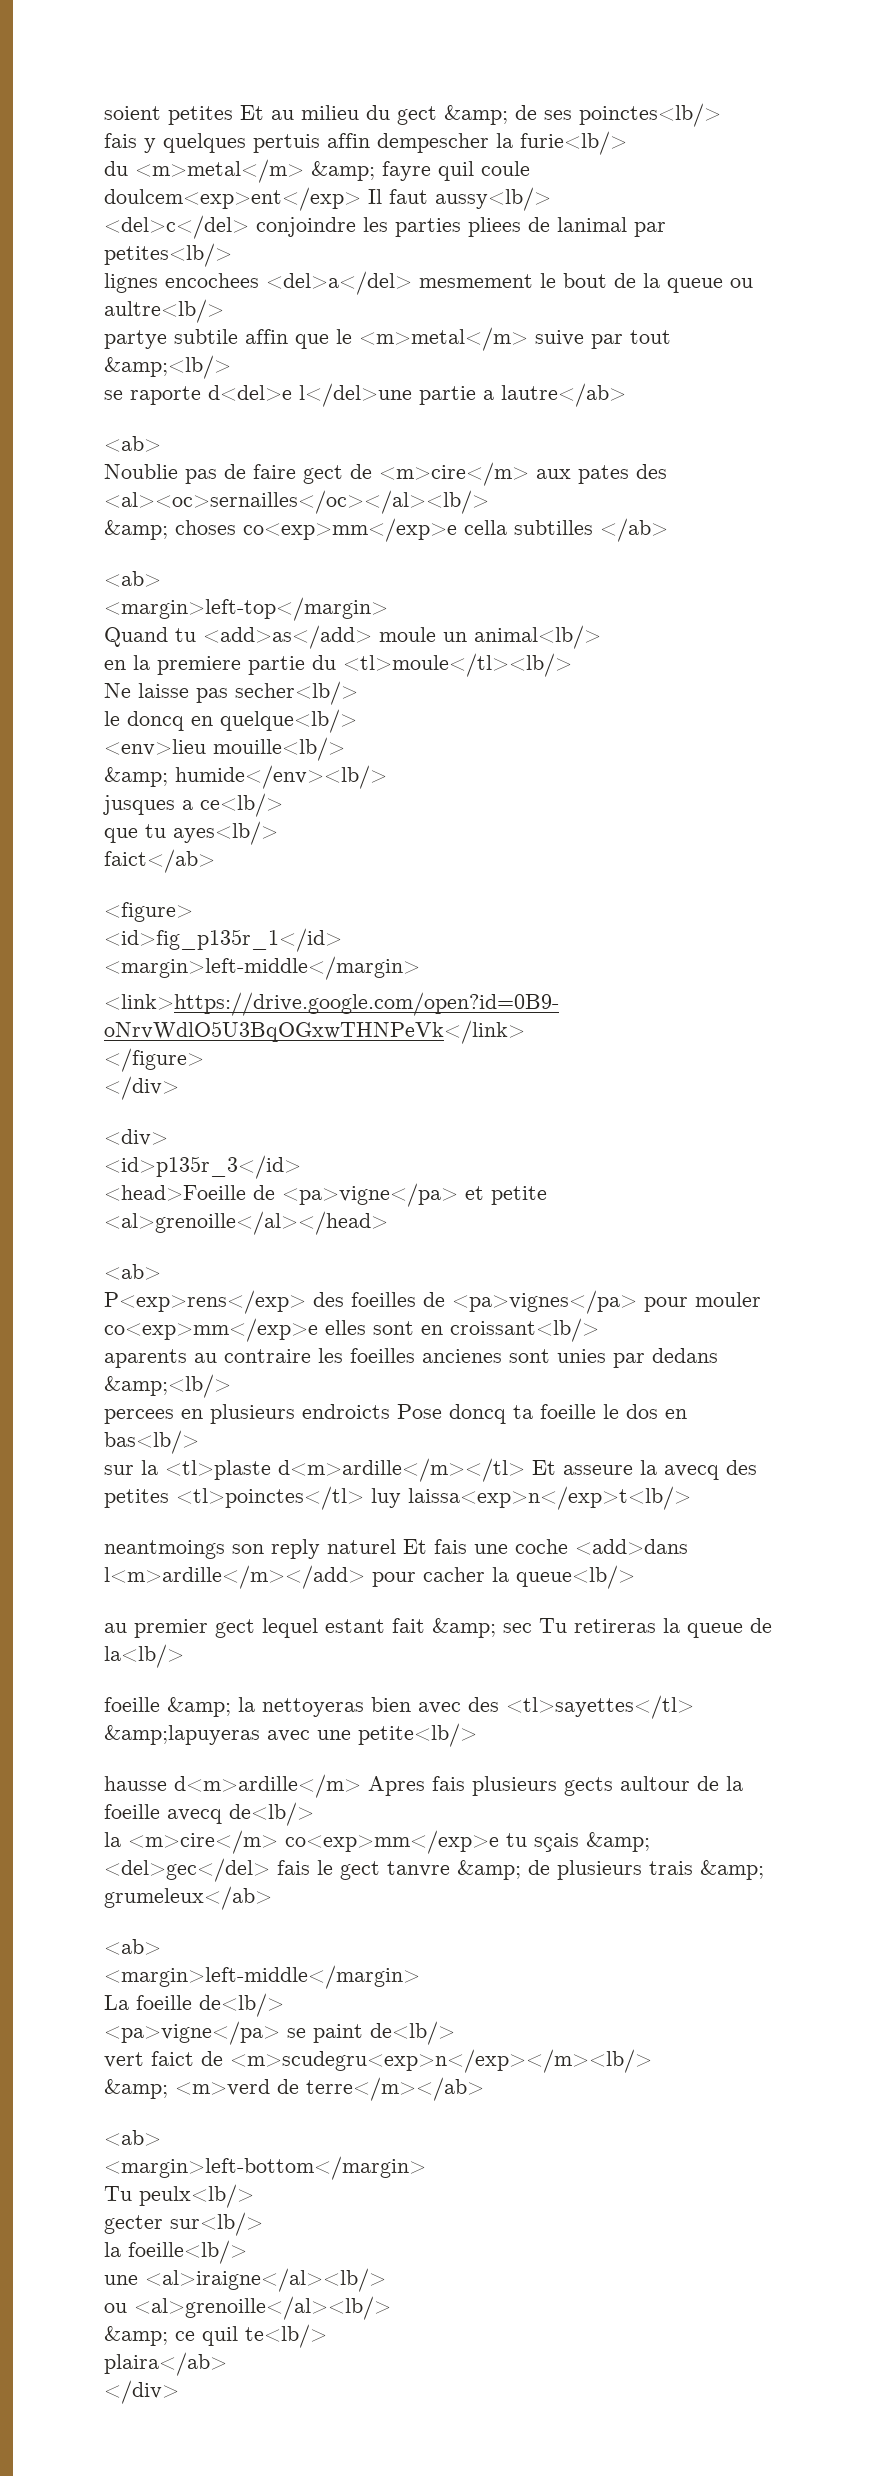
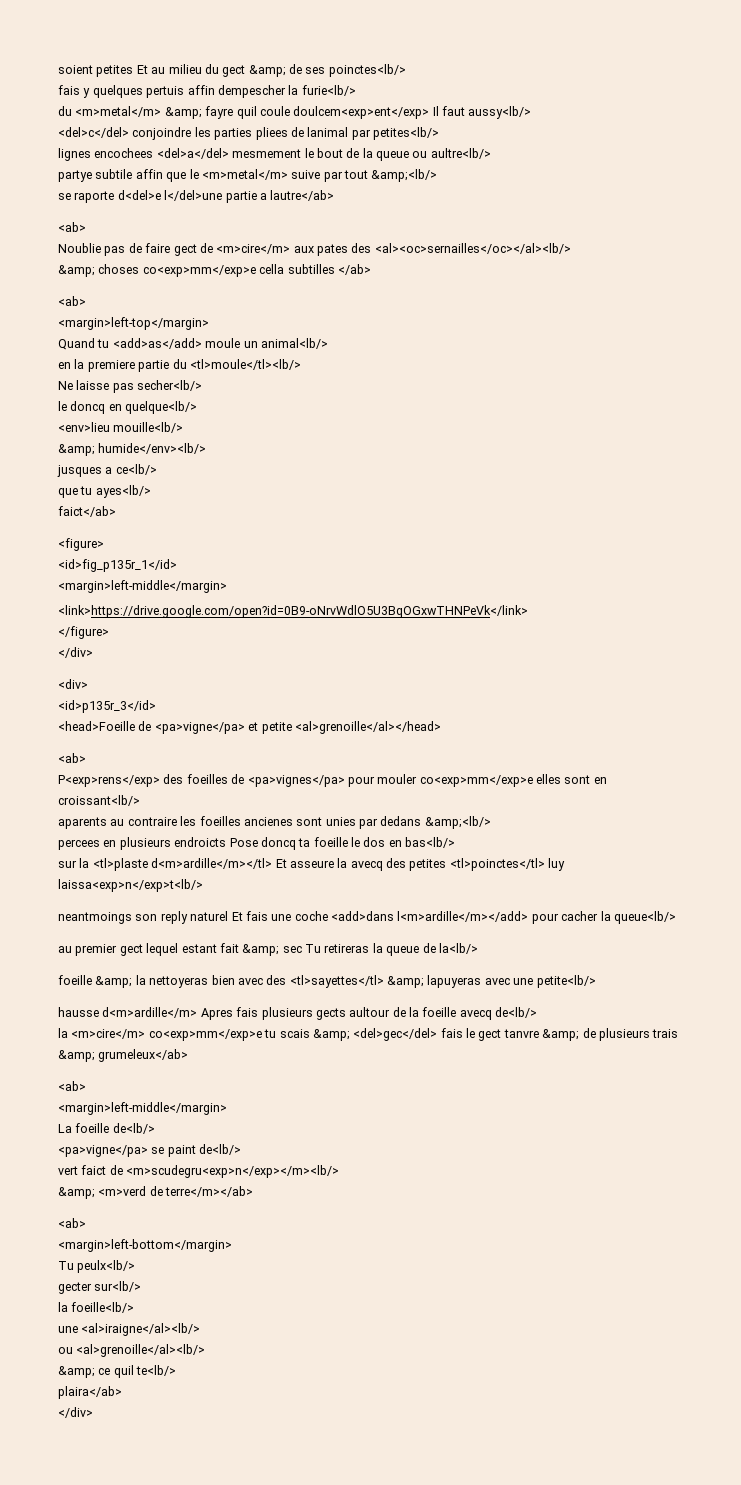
- foeille &amp; la nettoyeras bien avec des <tl>sayettes</tl> &amp;lapuyeras avec une petite<lb/>
+ foeille &amp; la nettoyeras bien avec des <tl>sayettes</tl> &amp; lapuyeras avec une petite<lb/>
- la <m>cire</m> co<exp>mm</exp>e tu sçais &amp; <del>gec</del> fais le gect tanvre &amp; de plusieurs trais &amp; grumeleux</ab>
+ la <m>cire</m> co<exp>mm</exp>e tu scais &amp; <del>gec</del> fais le gect tanvre &amp; de plusieurs trais &amp; grumeleux</ab>

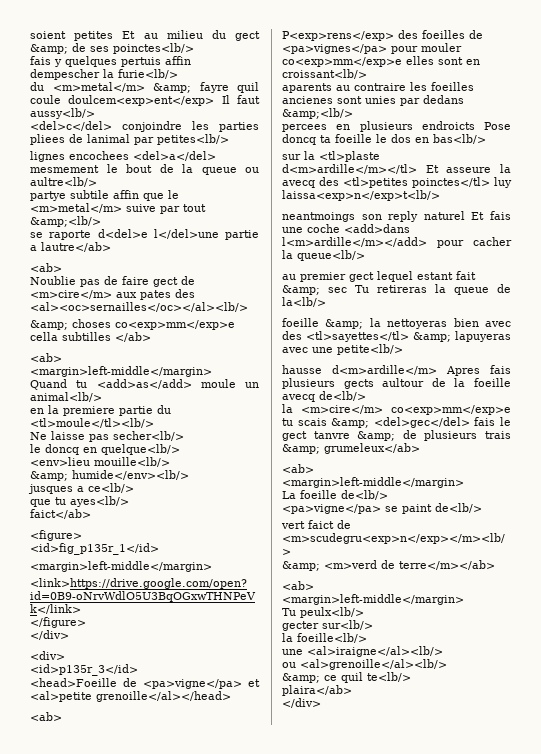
  &amp; choses co<exp>mm</exp>e cella subtilles </ab>
  <ab>
- <margin>left-top</margin>
+ <margin>left-middle</margin>
- <head>Foeille de <pa>vigne</pa> et petite <al>grenoille</al></head>
+ <head>Foeille de <pa>vigne</pa> et <al>petite grenoille</al></head>
- sur la <tl>plaste d<m>ardille</m></tl> Et asseure la avecq des petites <tl>poinctes</tl> luy laissa<exp>n</exp>t<lb/>
+ sur la <tl>plaste d<m>ardille</m></tl> Et asseure la avecq des <tl>petites poinctes</tl> luy laissa<exp>n</exp>t<lb/>
  &amp; <m>verd de terre</m></ab>
  <ab>
- <margin>left-bottom</margin>
+ <margin>left-middle</margin>

